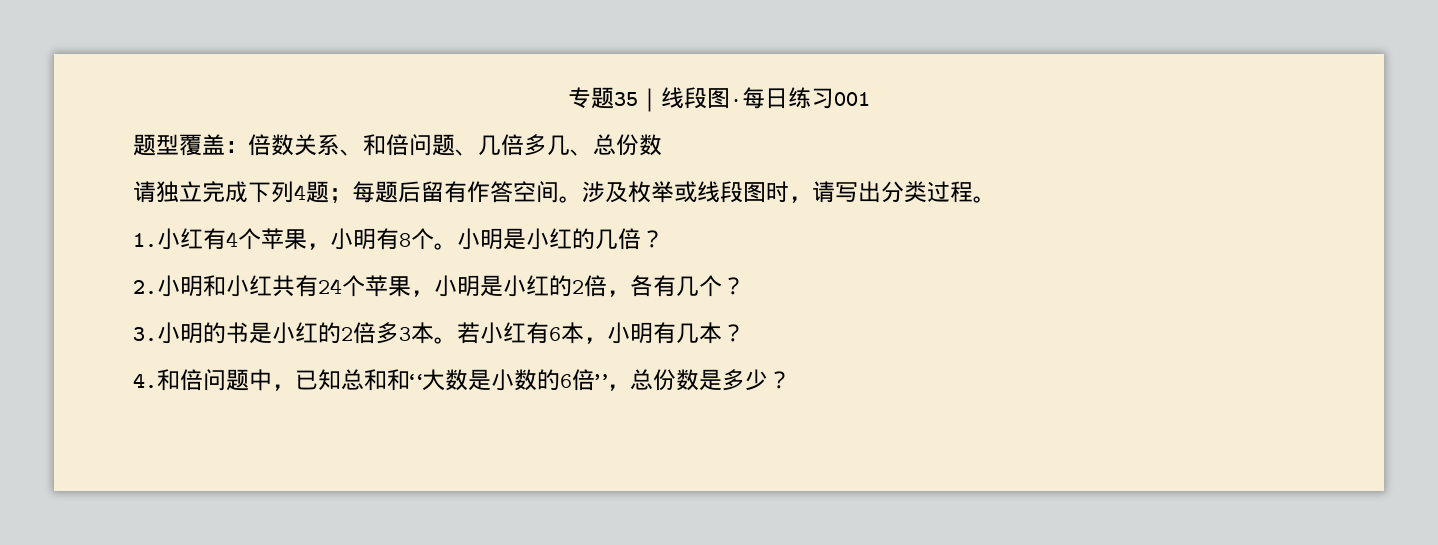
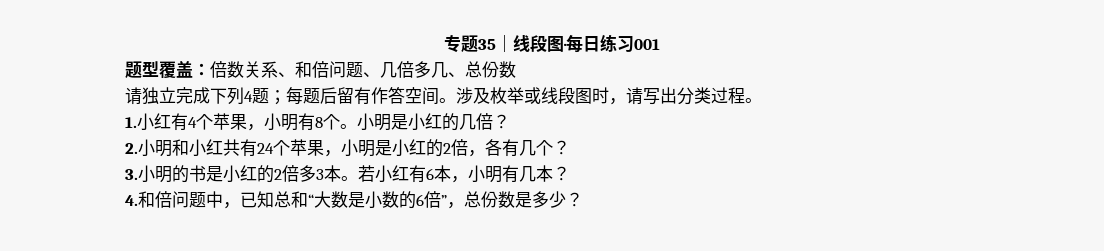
- 4.和倍问题中，已知总和和“大数是小数的6倍”，总份数是多少？
+ 4.和倍问题中，已知总和“大数是小数的6倍”，总份数是多少？

